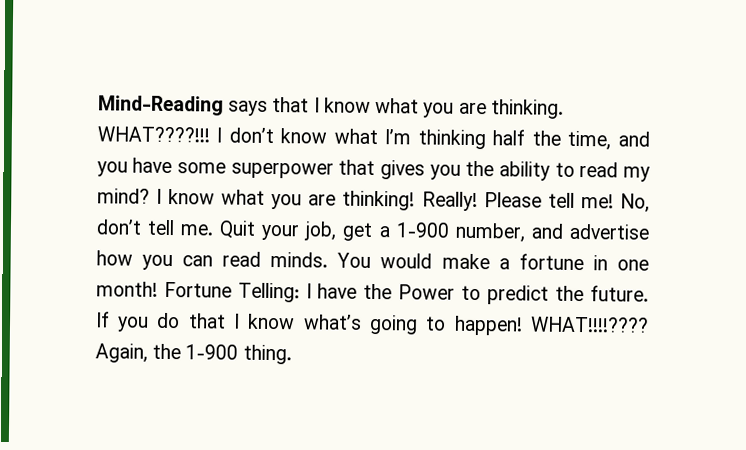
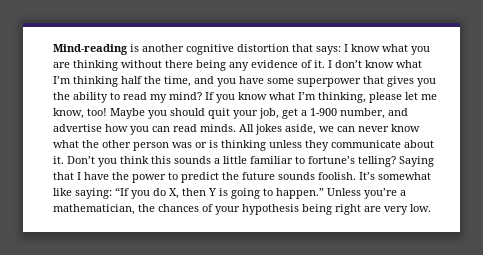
- Mind-Reading says that I know what you are thinking. WHAT????!!!
+ Mind-reading is another cognitive distortion that says: I know what you are thinking without there being any evidence of it.
- I know what you are thinking! Really! Please tell me! No, don’t tell me. Quit your job, get a 1-900 number, and advertise how you can read minds.
+ If you know what I’m thinking, please let me know, too! Maybe you should quit your job, get a 1-900 number, and advertise how you can read minds.
- You would make a fortune in one month! Fortune Telling: I have the Power to predict the future. If you do that I know what’s going to happen! WHAT!!!!???? Again, the 1-900 thing.
+ All jokes aside, we can never know what the other person was or is thinking unless they communicate about it. Don’t you think this sounds a little familiar to fortune’s telling? Saying that I have the power to predict the future sounds foolish. It’s somewhat like saying: “If you do X, then Y is going to happen.” Unless you’re a mathematician, the chances of your hypothesis being right are very low.

